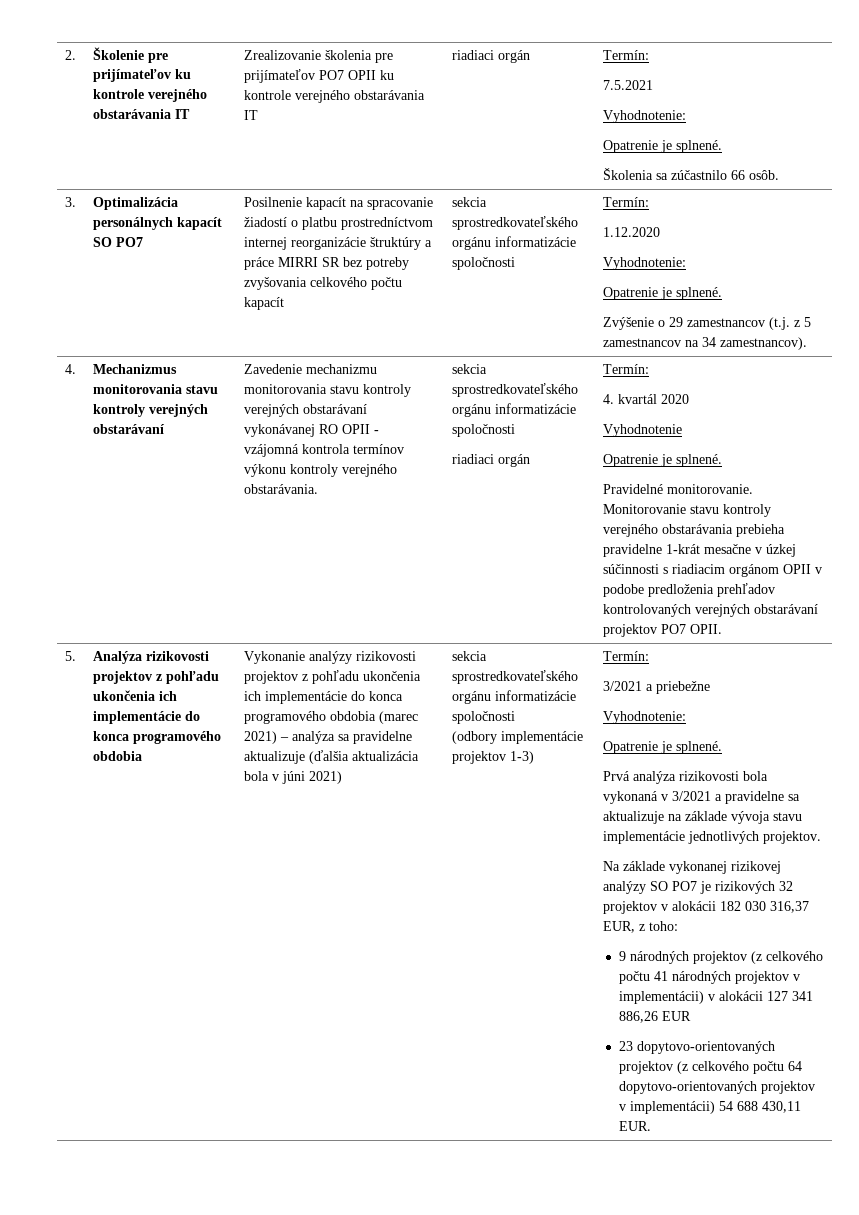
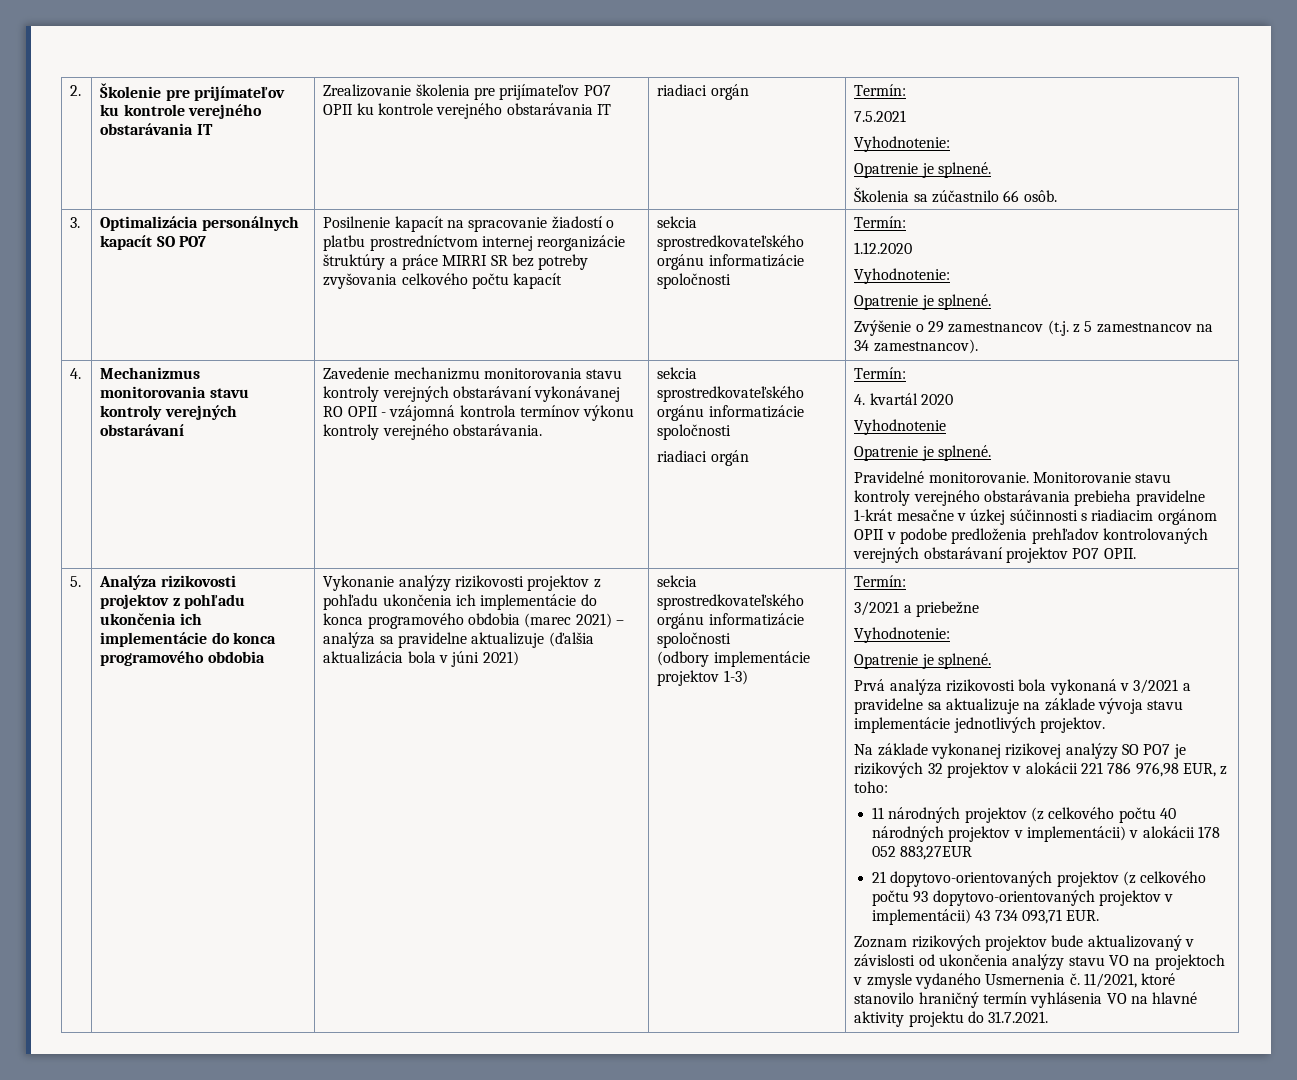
- Na základe vykonanej rizikovej analýzy SO PO7 je rizikových 32 projektov v alokácii 182 030 316,37 EUR, z toho:
+ Na základe vykonanej rizikovej analýzy SO PO7 je rizikových 32 projektov v alokácii 221 786 976,98 EUR, z toho:
- 9 národných projektov (z celkového počtu 41 národných projektov v implementácii) v alokácii 127 341 886,26 EUR
- 23 dopytovo-orientovaných projektov (z celkového počtu 64 dopytovo-orientovaných projektov v implementácii) 54 688 430,11 EUR.
+ 11 národných projektov (z celkového počtu 40 národných projektov v implementácii) v alokácii 178 052 883,27EUR
+ 21 dopytovo-orientovaných projektov (z celkového počtu 93 dopytovo-orientovaných projektov v implementácii) 43 734 093,71 EUR.
+ Zoznam rizikových projektov bude aktualizovaný v závislosti od ukončenia analýzy stavu VO na projektoch v zmysle vydaného Usmernenia č. 11/2021, ktoré stanovilo hraničný termín vyhlásenia VO na hlavné aktivity projektu do 31.7.2021.

